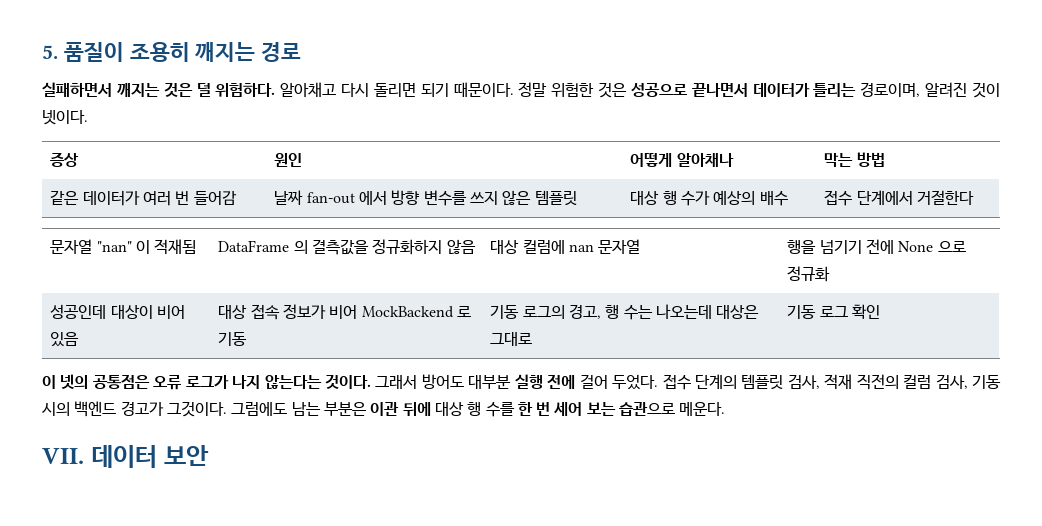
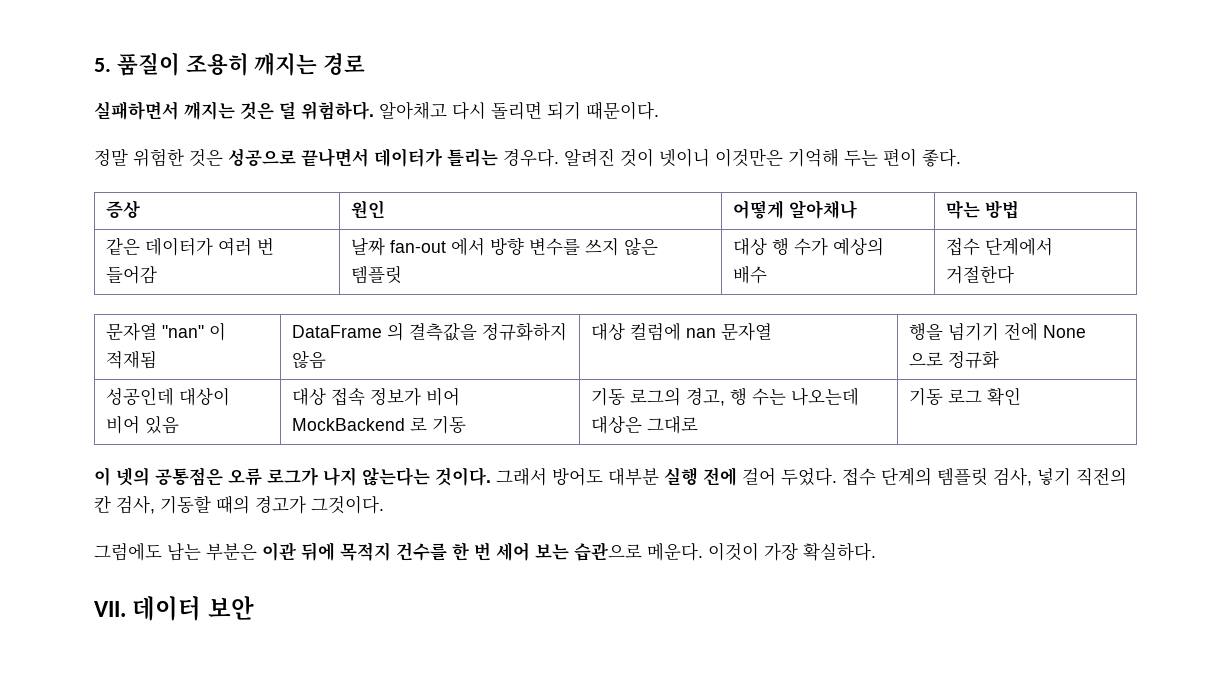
- 알아채고 다시 돌리면 되기 때문이다. 정말 위험한 것은 성공으로 끝나면서 데이터가 틀리는 경로이며, 알려진 것이 넷이다.
+ 알아채고 다시 돌리면 되기 때문이다.
+ 정말 위험한 것은 성공으로 끝나면서 데이터가 틀리는 경우다. 알려진 것이 넷이니 이것만은 기억해 두는 편이 좋다.
- 접수 단계의 템플릿 검사, 적재 직전의 컬럼 검사, 기동 시의 백엔드 경고가 그것이다. 그럼에도 남는 부분은 이관 뒤에 대상 행 수를 한 번 세어 보는 습관으로 메운다.
+ 접수 단계의 템플릿 검사, 넣기 직전의 칸 검사, 기동할 때의 경고가 그것이다.
+ 그럼에도 남는 부분은 이관 뒤에 목적지 건수를 한 번 세어 보는 습관으로 메운다. 이것이 가장 확실하다.

